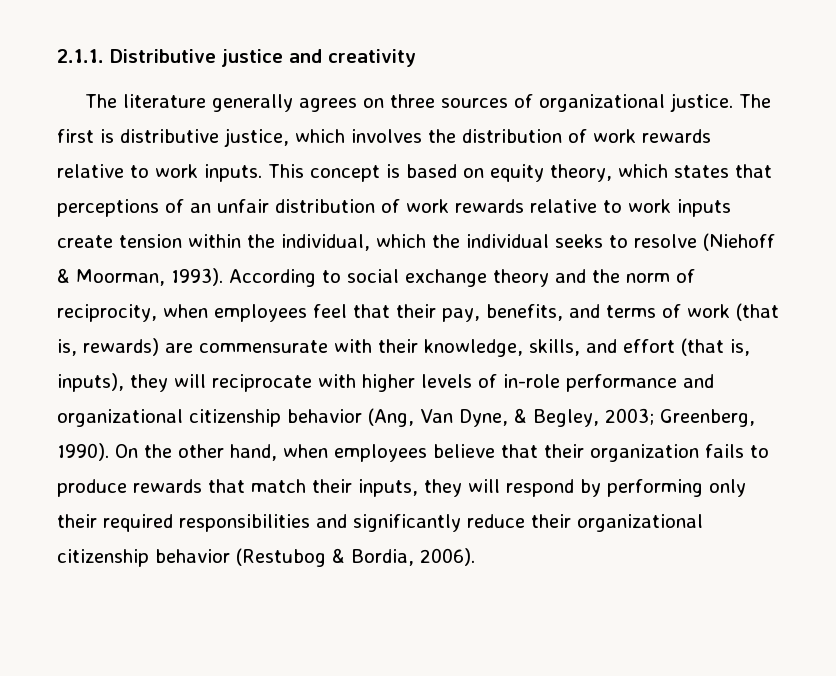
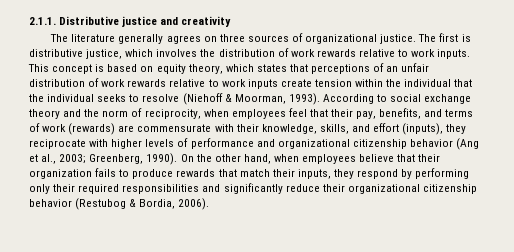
- This concept is based on equity theory, which states that perceptions of an unfair distribution of work rewards relative to work inputs create tension within the individual, which the individual seeks to resolve (Niehoff & Moorman, 1993).
+ This concept is based on equity theory, which states that perceptions of an unfair distribution of work rewards relative to work inputs create tension within the individual that the individual seeks to resolve (Niehoff & Moorman, 1993).
- According to social exchange theory and the norm of reciprocity, when employees feel that their pay, benefits, and terms of work (that is, rewards) are commensurate with their knowledge, skills, and effort (that is, inputs), they will reciprocate with higher levels of in-role performance and organizational citizenship behavior (Ang, Van Dyne, & Begley, 2003; Greenberg, 1990).
+ According to social exchange theory and the norm of reciprocity, when employees feel that their pay, benefits, and terms of work (rewards) are commensurate with their knowledge, skills, and effort (inputs), they reciprocate with higher levels of performance and organizational citizenship behavior (Ang et al., 2003; Greenberg, 1990).
- On the other hand, when employees believe that their organization fails to produce rewards that match their inputs, they will respond by performing only their required responsibilities and significantly reduce their organizational citizenship behavior (Restubog & Bordia, 2006).
+ On the other hand, when employees believe that their organization fails to produce rewards that match their inputs, they respond by performing only their required responsibilities and significantly reduce their organizational citizenship behavior (Restubog & Bordia, 2006).

